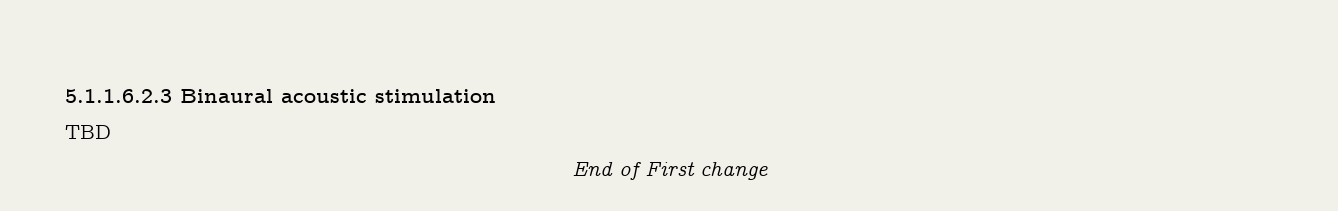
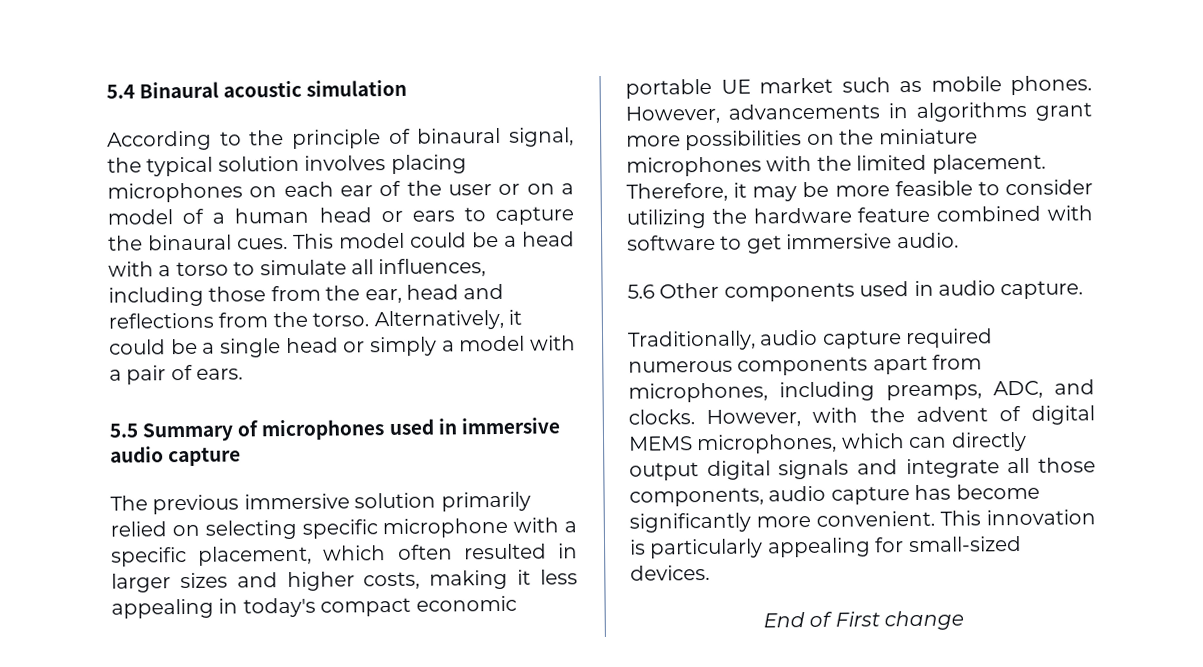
- 5.1.1.6.2.3 Binaural acoustic stimulation
- TBD
+ 5.4 Binaural acoustic simulation
+ According to the principle of binaural signal, the typical solution involves placing microphones on each ear of the user or on a model of a human head or ears to capture the binaural cues. This model could be a head with a torso to simulate all influences, including those from the ear, head and reflections from the torso. Alternatively, it could be a single head or simply a model with a pair of ears.
+ 5.5 Summary of microphones used in immersive audio capture
+ The previous immersive solution primarily relied on selecting specific microphone with a specific placement, which often resulted in larger sizes and higher costs, making it less appealing in today's compact economic portable UE market such as mobile phones. However, advancements in algorithms grant more possibilities on the miniature microphones with the limited placement. Therefore, it may be more feasible to consider utilizing the hardware feature combined with software to get immersive audio.
+ 5.6 Other components used in audio capture.
+ Traditionally, audio capture required numerous components apart from microphones, including preamps, ADC, and clocks. However, with the advent of digital MEMS microphones, which can directly output digital signals and integrate all those components, audio capture has become significantly more convenient. This innovation is particularly appealing for small-sized devices.

